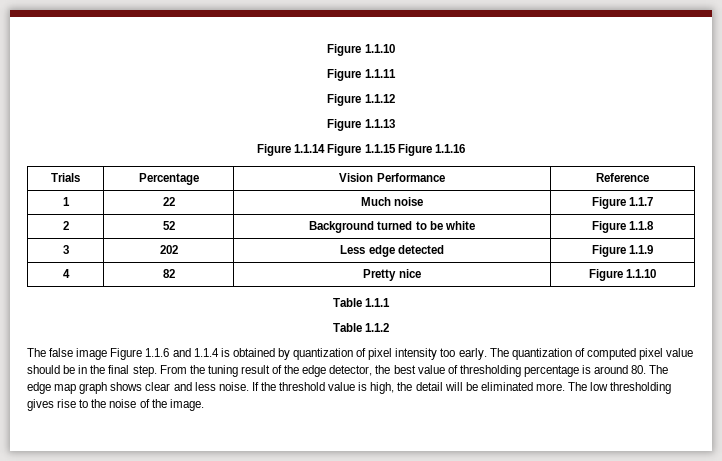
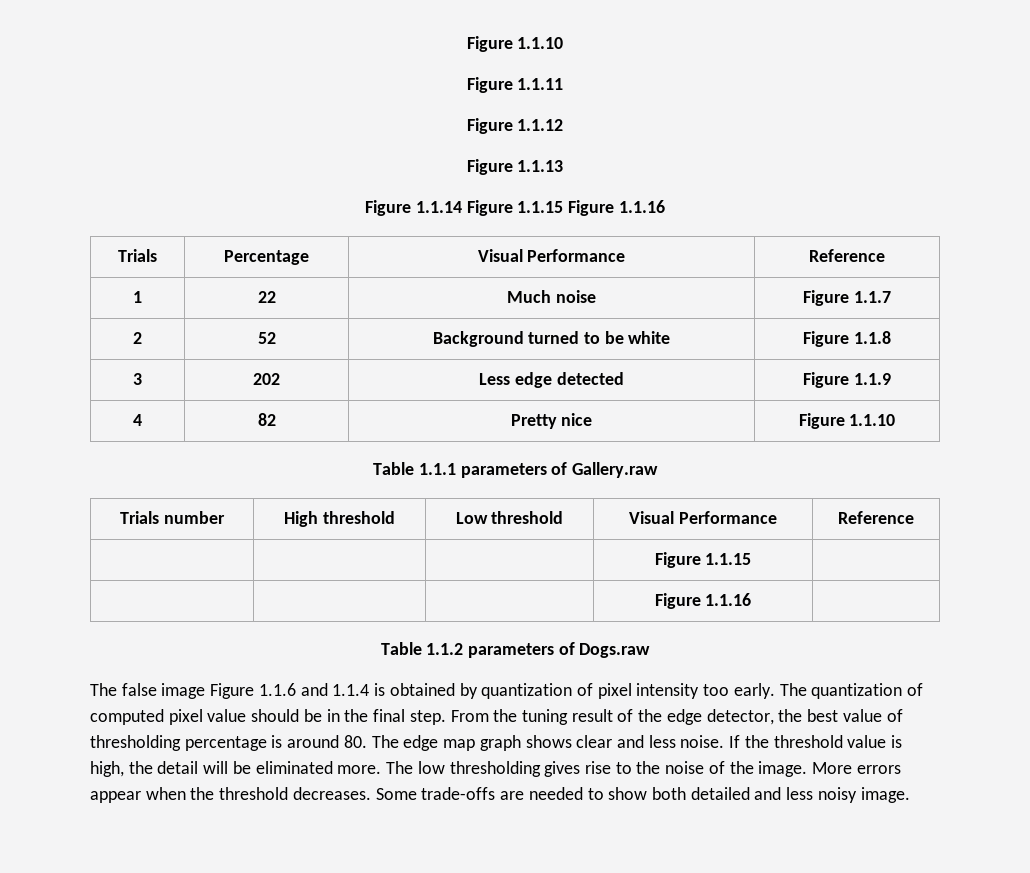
- Trials | Percentage | Vision Performance | Reference
+ Trials | Percentage | Visual Performance | Reference
- Table 1.1.1
+ Table 1.1.1 parameters of Gallery.raw
+ Trials number | High threshold | Low threshold | Visual Performance | Reference
+ | | | Figure 1.1.15 |
+ | | | Figure 1.1.16 |
- Table 1.1.2
+ Table 1.1.2 parameters of Dogs.raw
+ More errors appear when the threshold decreases. Some trade-offs are needed to show both detailed and less noisy image.

